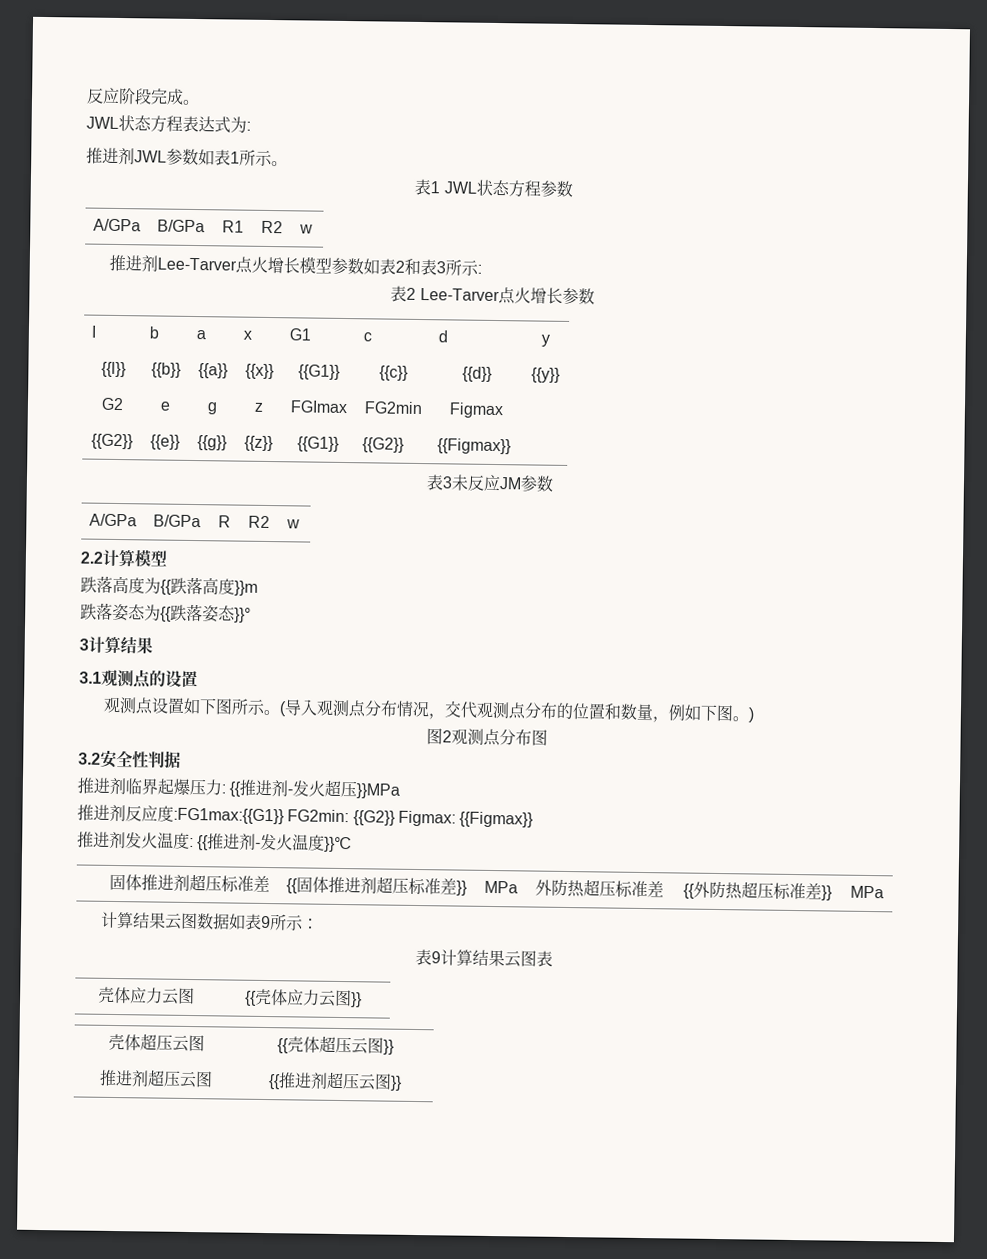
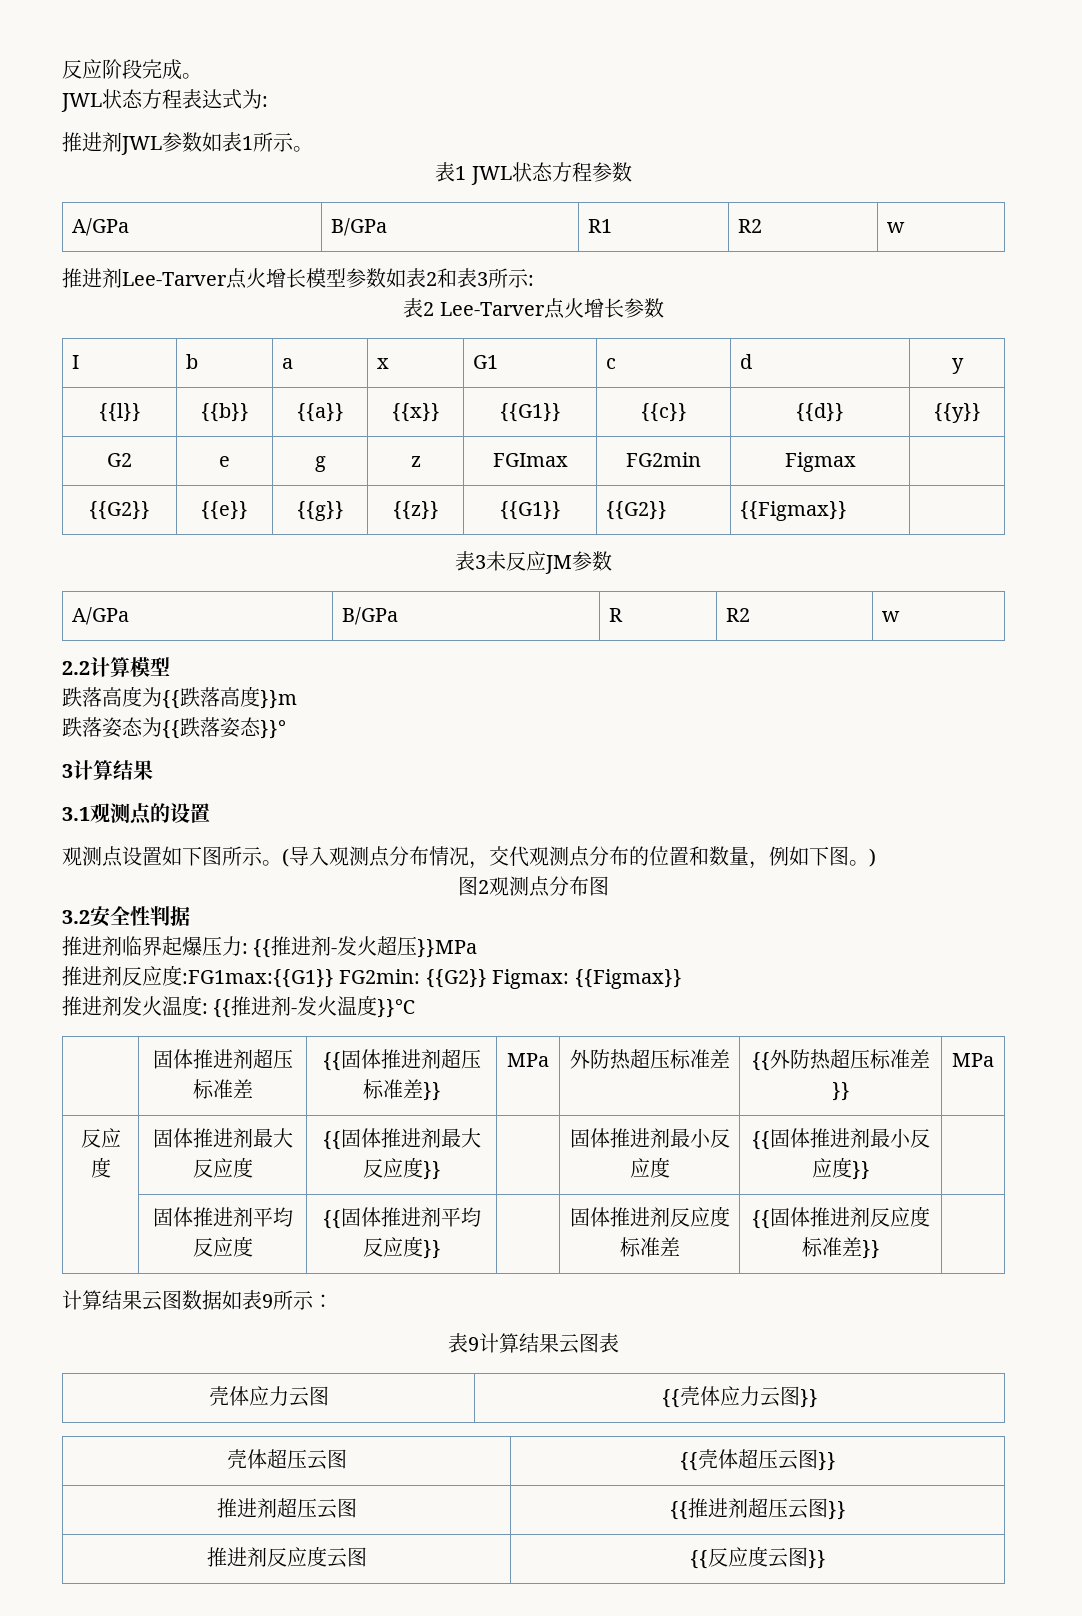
+ 反应度 | 固体推进剂最大反应度 | {{固体推进剂最大反应度}} | | 固体推进剂最小反应度 | {{固体推进剂最小反应度}} |
+ | 固体推进剂平均反应度 | {{固体推进剂平均反应度}} | | 固体推进剂反应度标准差 | {{固体推进剂反应度标准差}} |
+ 推进剂反应度云图 | {{反应度云图}}

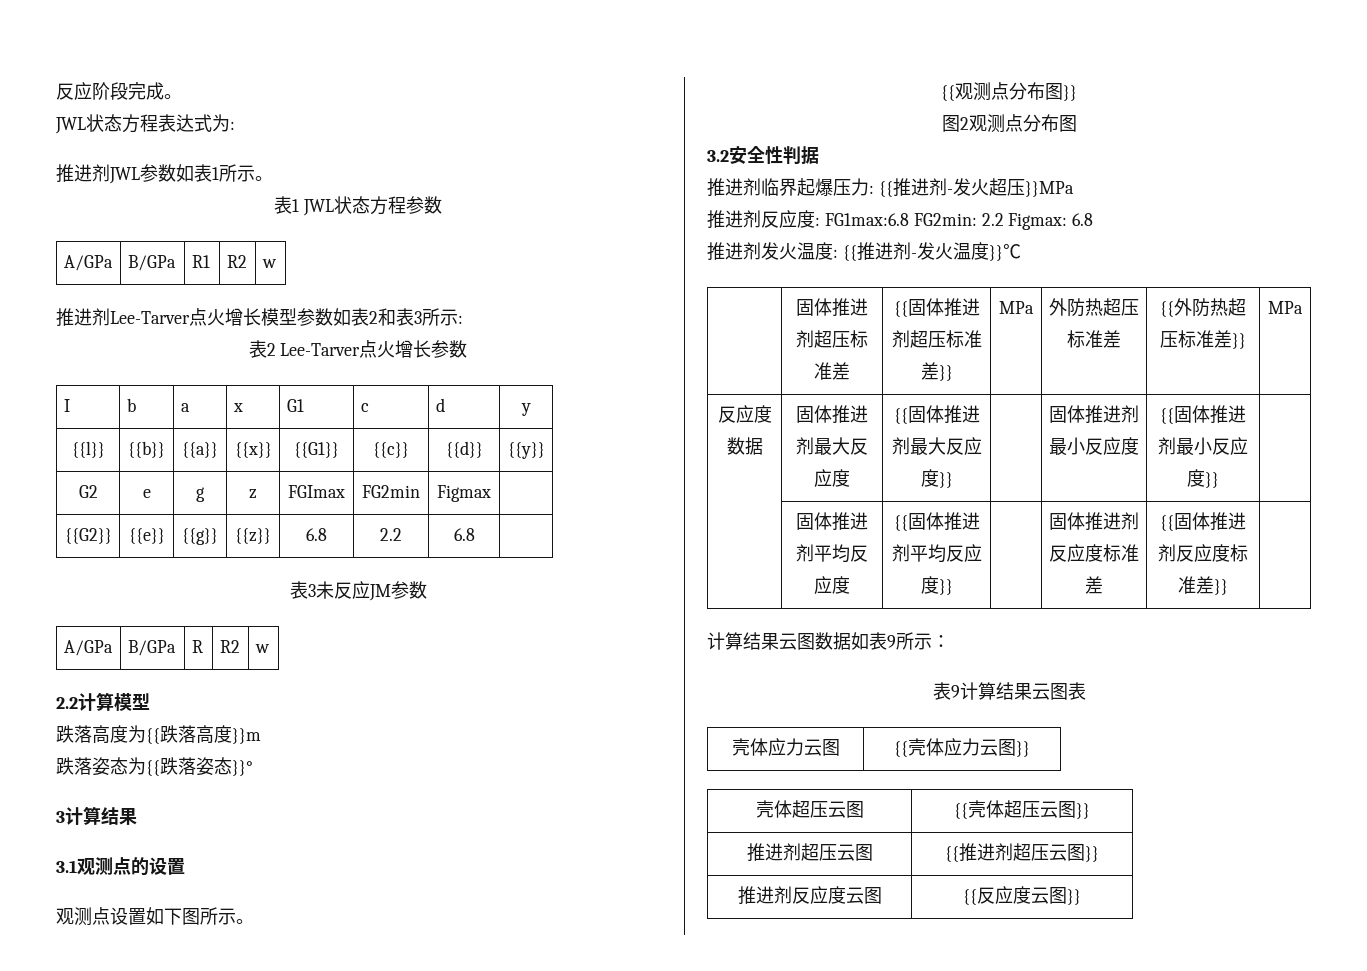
- {{G2}} | {{e}} | {{g}} | {{z}} | {{G1}} | {{G2}} | {{Figmax}} |
+ {{G2}} | {{e}} | {{g}} | {{z}} | 6.8 | 2.2 | 6.8 |
- 观测点设置如下图所示。(导入观测点分布情况，交代观测点分布的位置和数量，例如下图。)
+ 观测点设置如下图所示。
+ {{观测点分布图}}
- 推进剂反应度:FG1max:{{G1}} FG2min: {{G2}} Figmax: {{Figmax}}
+ 推进剂反应度: FG1max:6.8 FG2min: 2.2 Figmax: 6.8
- 反应度 | 固体推进剂最大反应度 | {{固体推进剂最大反应度}} | | 固体推进剂最小反应度 | {{固体推进剂最小反应度}} |
+ 反应度数据 | 固体推进剂最大反应度 | {{固体推进剂最大反应度}} | | 固体推进剂最小反应度 | {{固体推进剂最小反应度}} |

